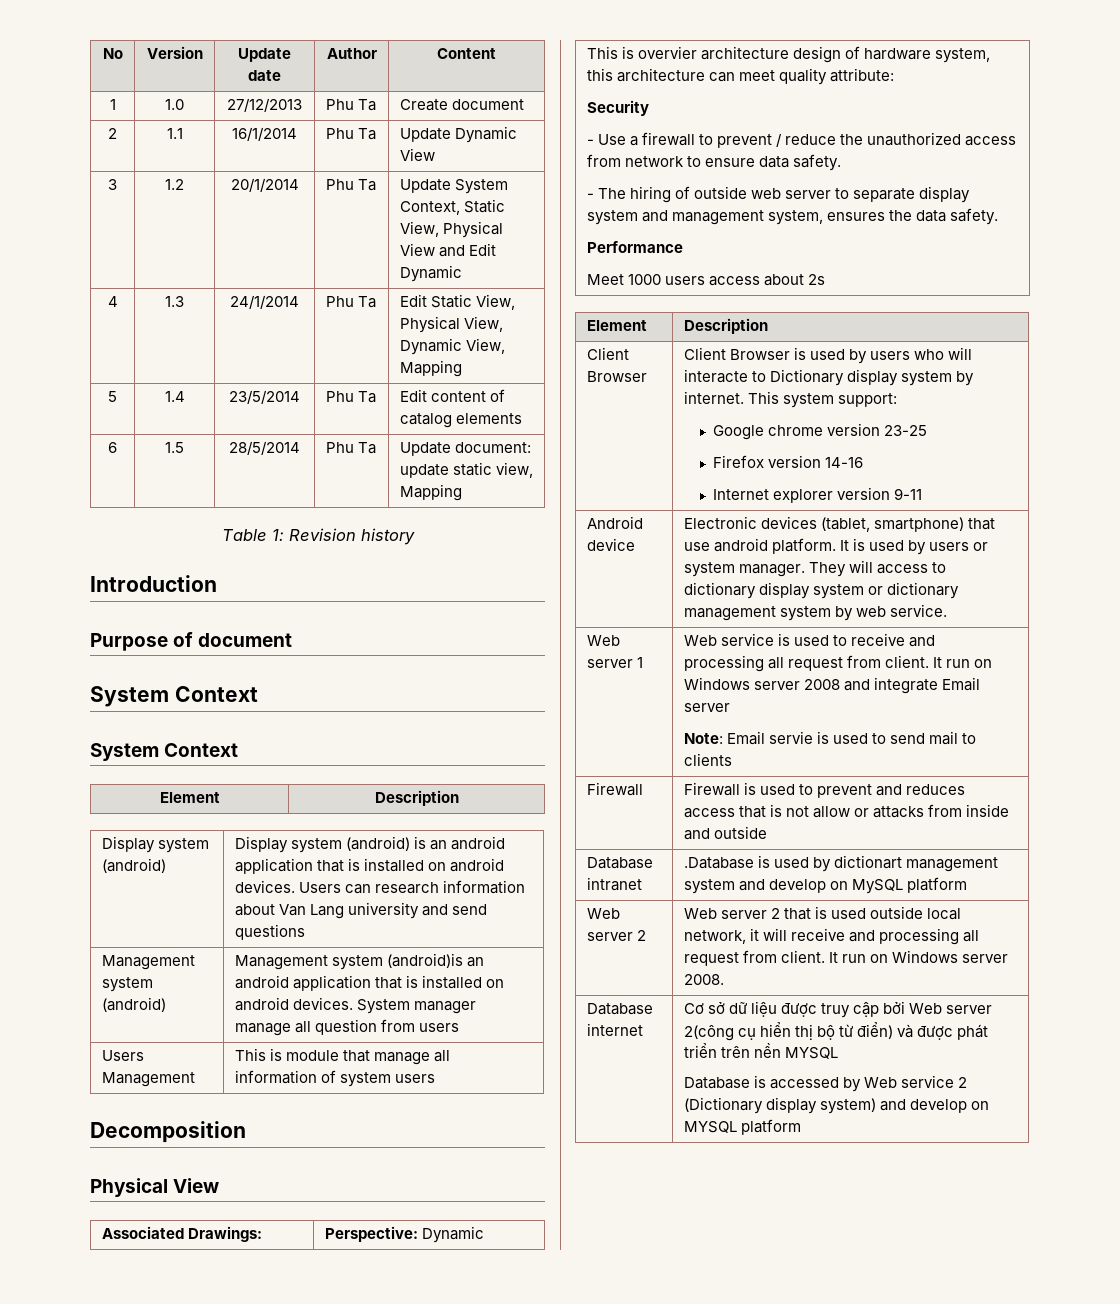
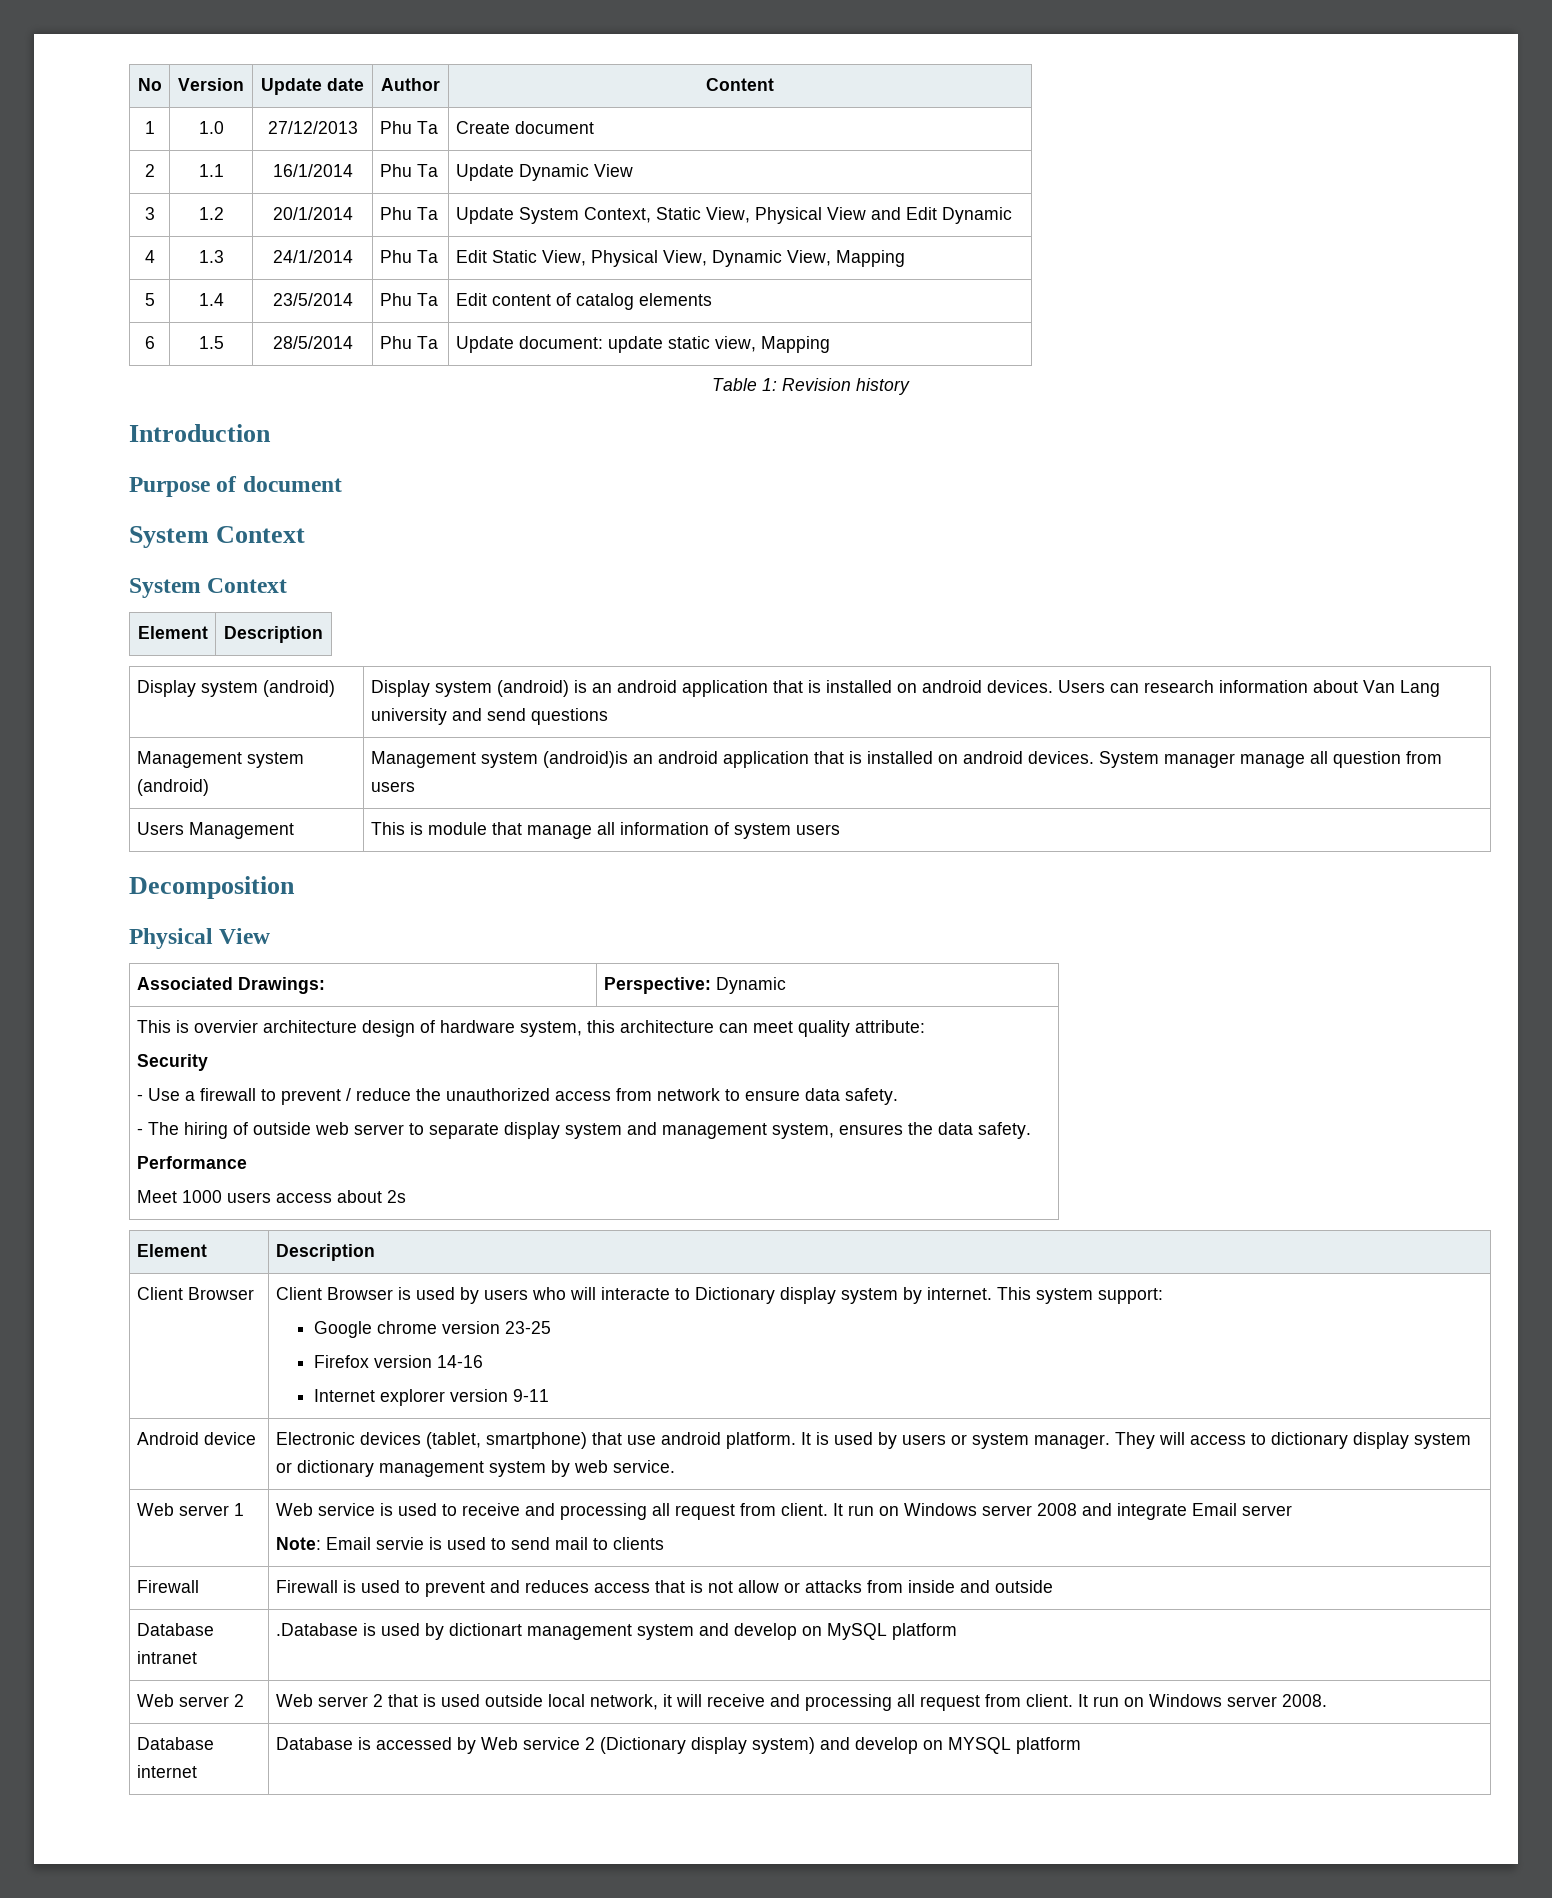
- Cơ sở dữ liệu được truy cập bởi Web server 2(công cụ hiển thị bộ từ điển) và được phát triển trên nền MYSQL

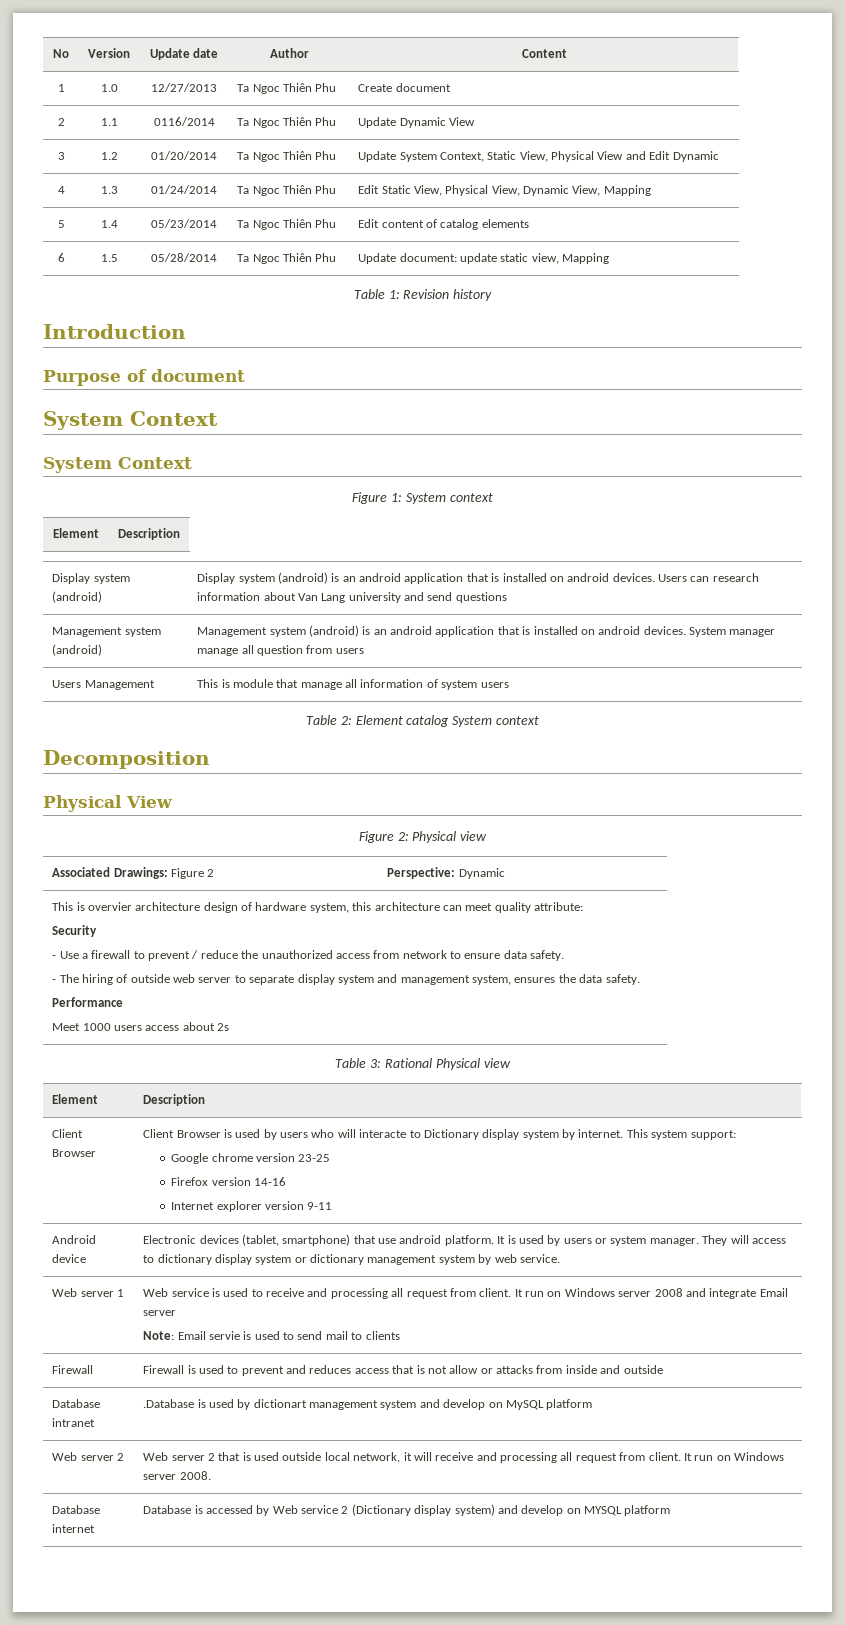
- 1 | 1.0 | 27/12/2013 | Phu Ta | Create document
+ 1 | 1.0 | 12/27/2013 | Ta Ngoc Thiên Phu | Create document
- 2 | 1.1 | 16/1/2014 | Phu Ta | Update Dynamic View
+ 2 | 1.1 | 0116/2014 | Ta Ngoc Thiên Phu | Update Dynamic View
- 3 | 1.2 | 20/1/2014 | Phu Ta | Update System Context, Static View, Physical View and Edit Dynamic
+ 3 | 1.2 | 01/20/2014 | Ta Ngoc Thiên Phu | Update System Context, Static View, Physical View and Edit Dynamic
- 4 | 1.3 | 24/1/2014 | Phu Ta | Edit Static View, Physical View, Dynamic View, Mapping
+ 4 | 1.3 | 01/24/2014 | Ta Ngoc Thiên Phu | Edit Static View, Physical View, Dynamic View, Mapping
- 5 | 1.4 | 23/5/2014 | Phu Ta | Edit content of catalog elements
+ 5 | 1.4 | 05/23/2014 | Ta Ngoc Thiên Phu | Edit content of catalog elements
- 6 | 1.5 | 28/5/2014 | Phu Ta | Update document: update static view, Mapping
+ 6 | 1.5 | 05/28/2014 | Ta Ngoc Thiên Phu | Update document: update static view, Mapping
+ Figure 1: System context
- Management system (android) | Management system (android)is an android application that is installed on android devices. System manager manage all question from users
+ Management system (android) | Management system (android) is an android application that is installed on android devices. System manager manage all question from users
+ Table 2: Element catalog System context
+ Figure 2: Physical view
- Associated Drawings: | Perspective: Dynamic
+ Associated Drawings: Figure 2 | Perspective: Dynamic
+ Table 3: Rational Physical view

